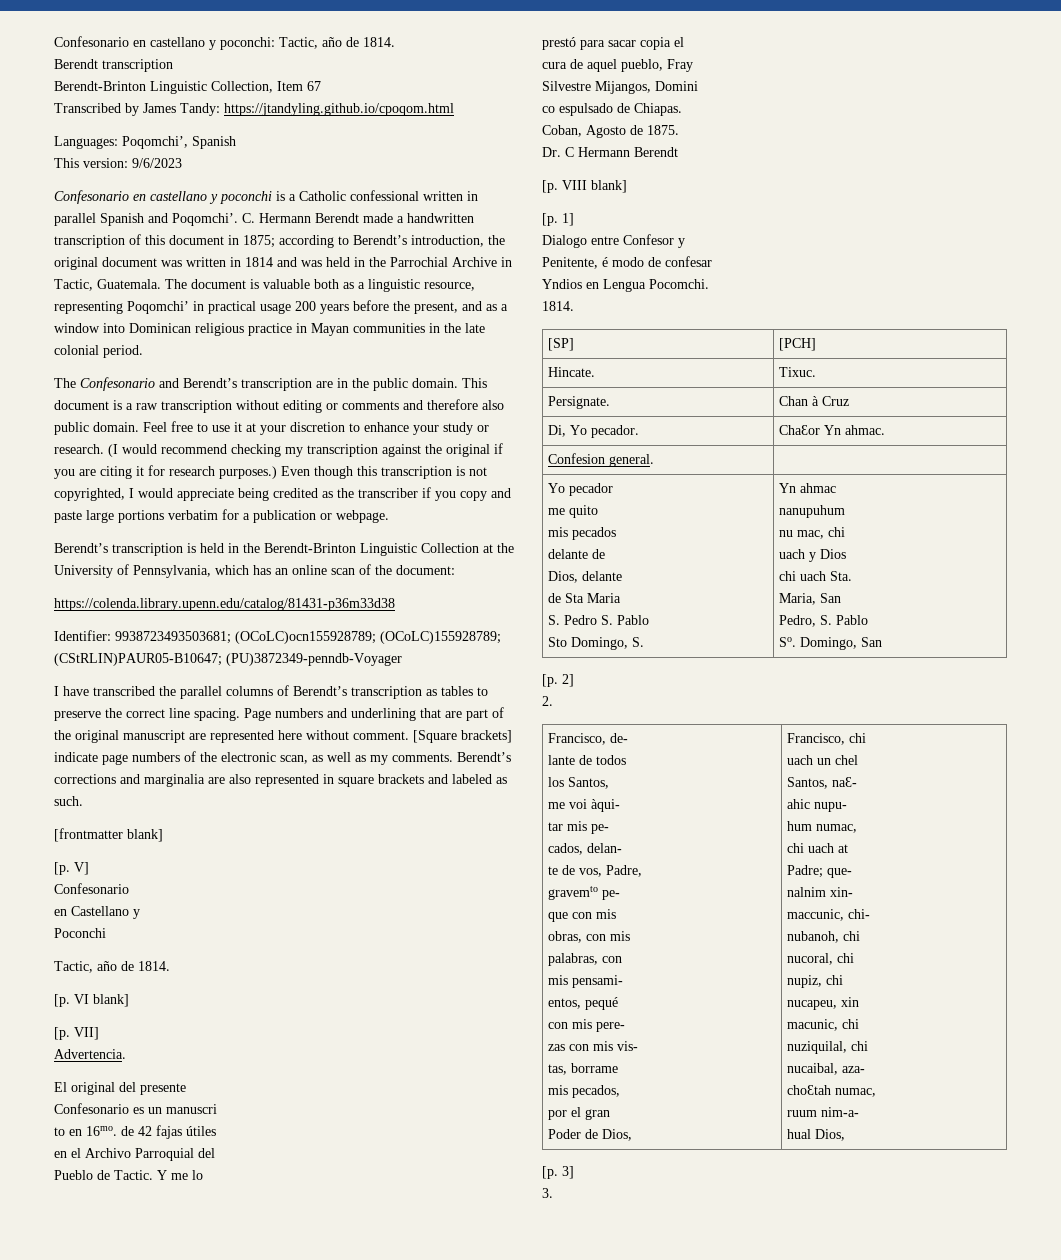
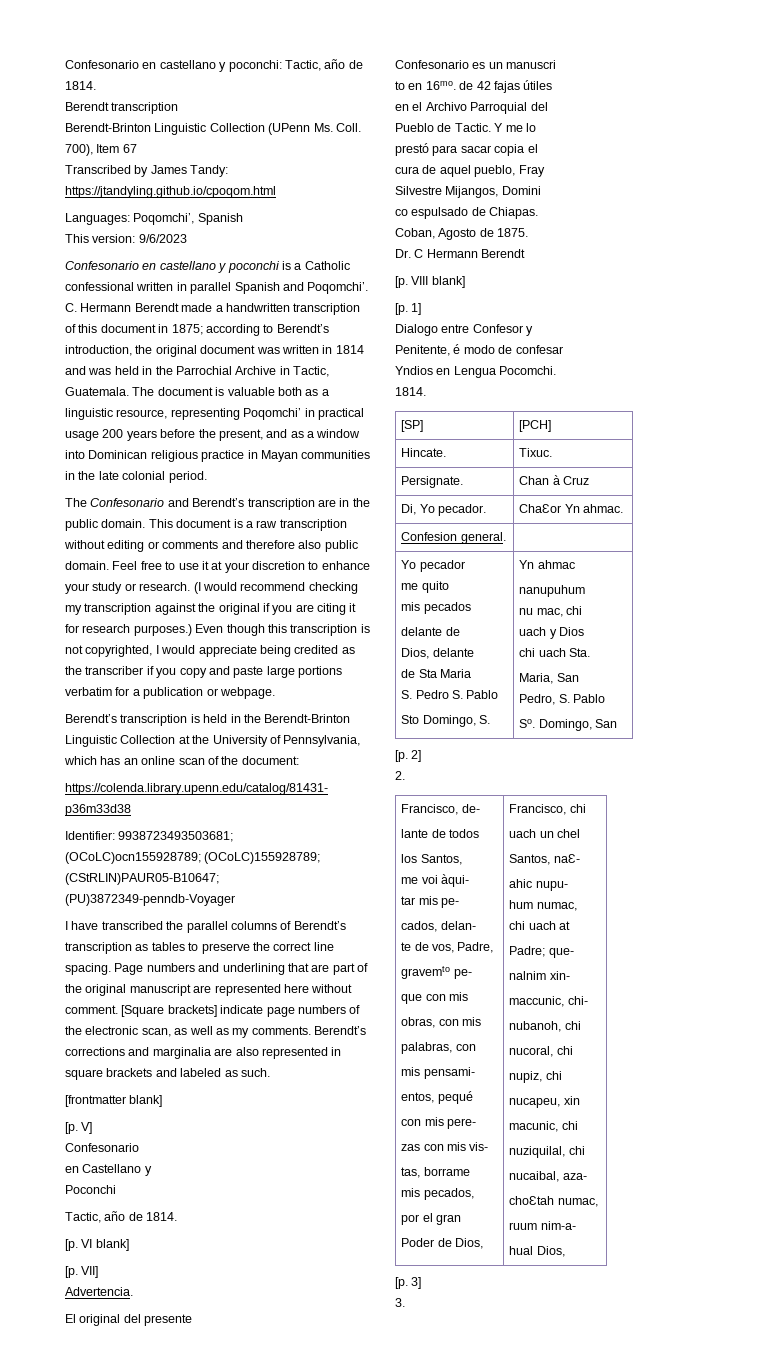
- Berendt-Brinton Linguistic Collection, Item 67
+ Berendt-Brinton Linguistic Collection (UPenn Ms. Coll. 700), Item 67

